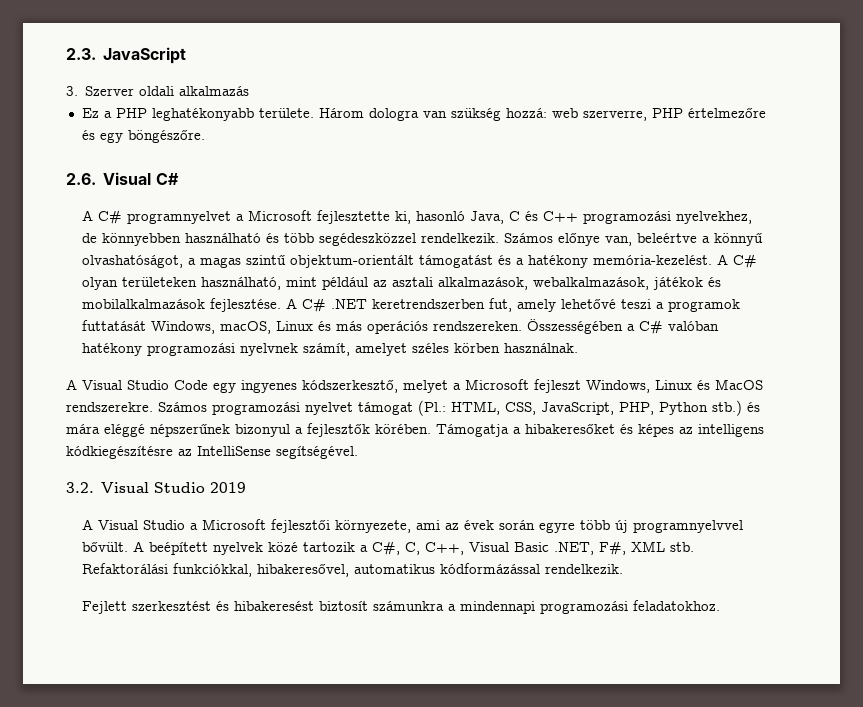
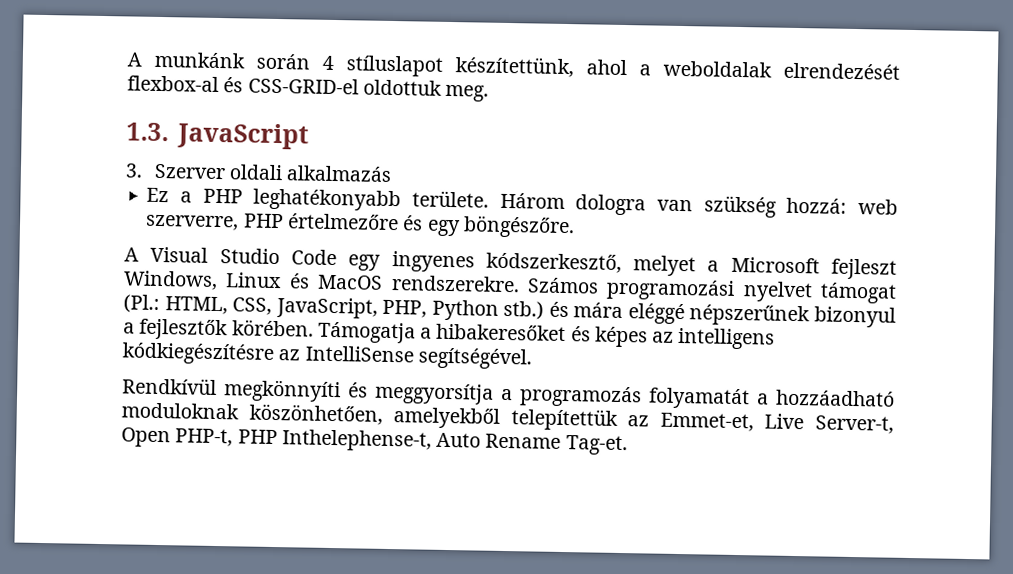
- 2.3. JavaScript
+ A munkánk során 4 stíluslapot készítettünk, ahol a weboldalak elrendezését flexbox-al és CSS-GRID-el oldottuk meg.
+ 1.3. JavaScript
- 2.6. Visual C#
- A C# programnyelvet a Microsoft fejlesztette ki, hasonló Java, C és C++ programozási nyelvekhez, de könnyebben használható és több segédeszközzel rendelkezik. Számos előnye van, beleértve a könnyű olvashatóságot, a magas szintű objektum-orientált támogatást és a hatékony memória-kezelést. A C# olyan területeken használható, mint például az asztali alkalmazások, webalkalmazások, játékok és mobilalkalmazások fejlesztése. A C# .NET keretrendszerben fut, amely lehetővé teszi a programok futtatását Windows, macOS, Linux és más operációs rendszereken. Összességében a C# valóban hatékony programozási nyelvnek számít, amelyet széles körben használnak.
- 3.2. Visual Studio 2019
- A Visual Studio a Microsoft fejlesztői környezete, ami az évek során egyre több új programnyelvvel bővült. A beépített nyelvek közé tartozik a C#, C, C++, Visual Basic .NET, F#, XML stb. Refaktorálási funkciókkal, hibakeresővel, automatikus kódformázással rendelkezik.
- Fejlett szerkesztést és hibakeresést biztosít számunkra a mindennapi programozási feladatokhoz.
+ Rendkívül megkönnyíti és meggyorsítja a programozás folyamatát a hozzáadható moduloknak köszönhetően, amelyekből telepítettük az Emmet-et, Live Server-t, Open PHP-t, PHP Inthelephense-t, Auto Rename Tag-et.

